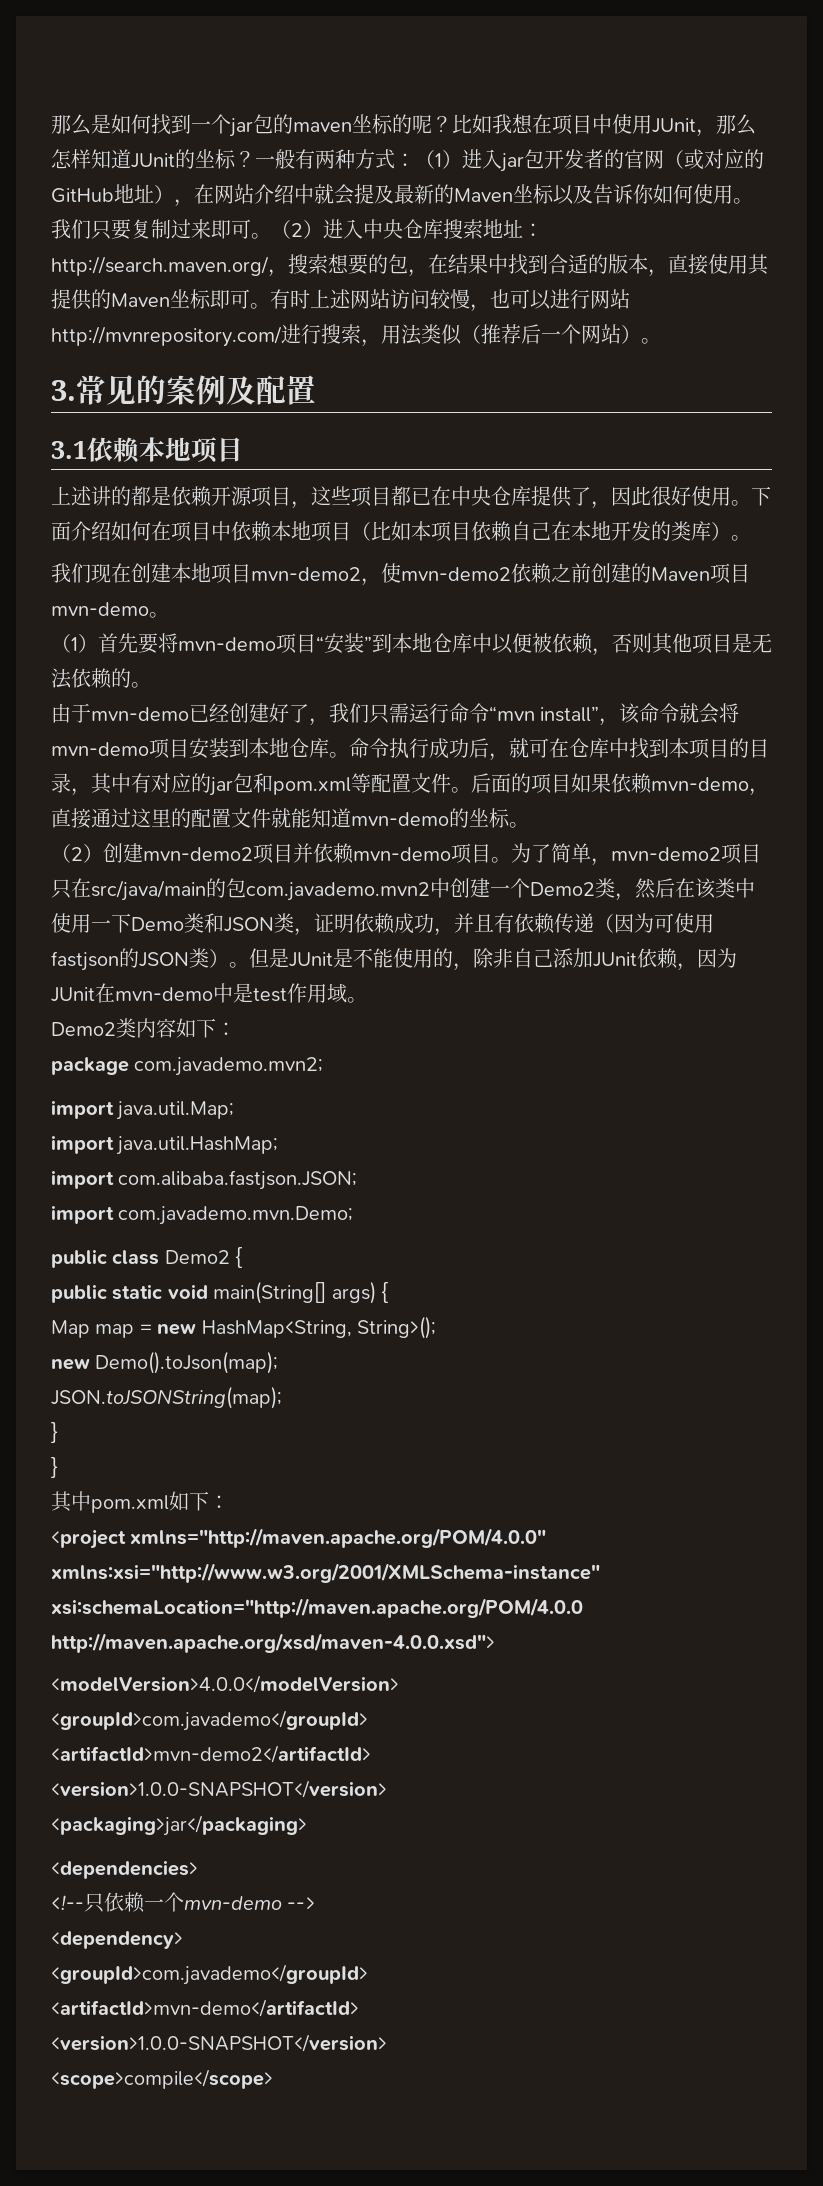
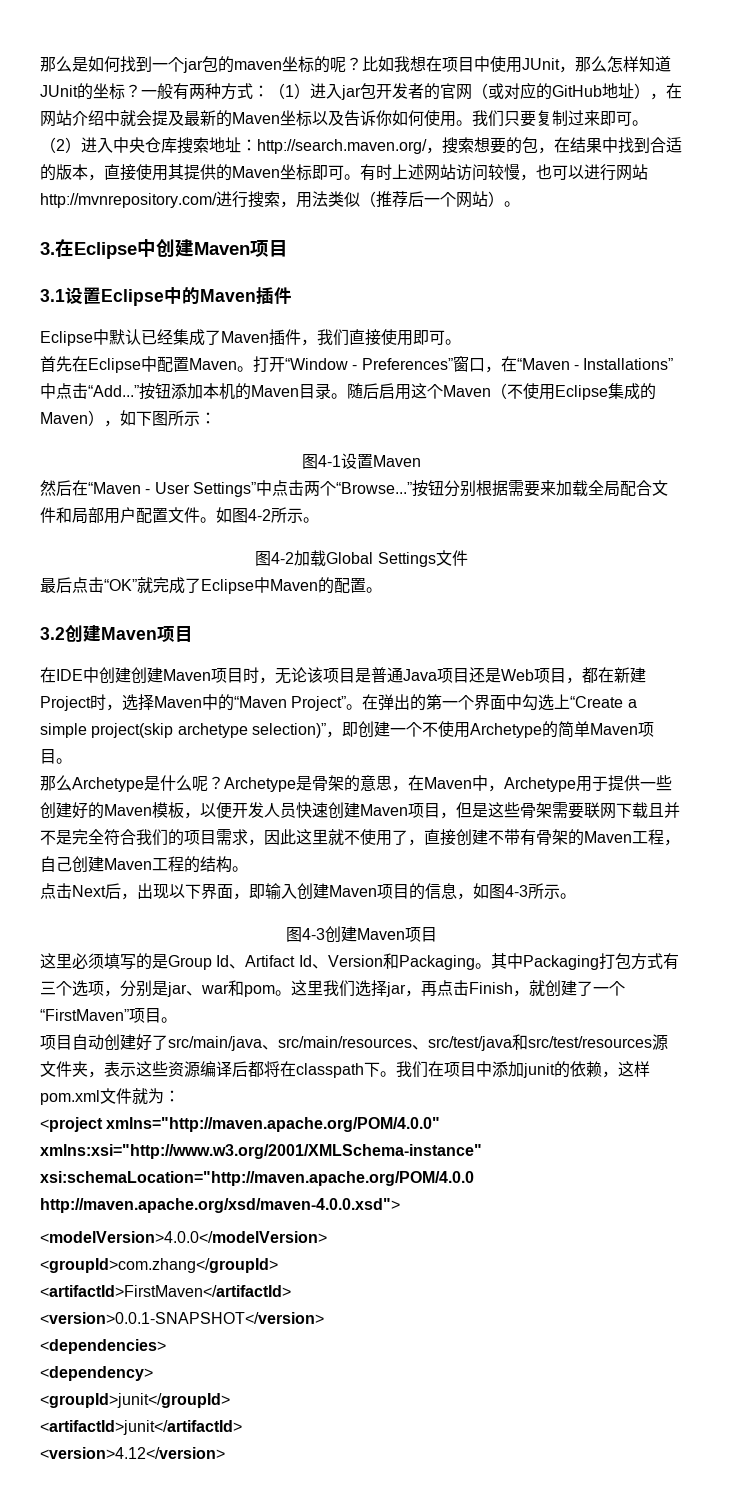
- 3.常见的案例及配置
- 3.1依赖本地项目
- 上述讲的都是依赖开源项目，这些项目都已在中央仓库提供了，因此很好使用。下面介绍如何在项目中依赖本地项目（比如本项目依赖自己在本地开发的类库）。
- 我们现在创建本地项目mvn-demo2，使mvn-demo2依赖之前创建的Maven项目mvn-demo。
- （1）首先要将mvn-demo项目“安装”到本地仓库中以便被依赖，否则其他项目是无法依赖的。
- 由于mvn-demo已经创建好了，我们只需运行命令“mvn install”，该命令就会将mvn-demo项目安装到本地仓库。命令执行成功后，就可在仓库中找到本项目的目录，其中有对应的jar包和pom.xml等配置文件。后面的项目如果依赖mvn-demo，直接通过这里的配置文件就能知道mvn-demo的坐标。
- （2）创建mvn-demo2项目并依赖mvn-demo项目。为了简单，mvn-demo2项目只在src/java/main的包com.javademo.mvn2中创建一个Demo2类，然后在该类中使用一下Demo类和JSON类，证明依赖成功，并且有依赖传递（因为可使用fastjson的JSON类）。但是JUnit是不能使用的，除非自己添加JUnit依赖，因为JUnit在mvn-demo中是test作用域。
- Demo2类内容如下：
- package com.javademo.mvn2;
- import java.util.Map;
- import java.util.HashMap;
- import com.alibaba.fastjson.JSON;
- import com.javademo.mvn.Demo;
- public class Demo2 {
- public static void main(String[] args) {
- Map map = new HashMap<String, String>();
- new Demo().toJson(map);
- JSON.toJSONString(map);
- }
- }
- 其中pom.xml如下：
+ 3.在Eclipse中创建Maven项目
+ 3.1设置Eclipse中的Maven插件
+ Eclipse中默认已经集成了Maven插件，我们直接使用即可。
+ 首先在Eclipse中配置Maven。打开“Window - Preferences”窗口，在“Maven - Installations”中点击“Add...”按钮添加本机的Maven目录。随后启用这个Maven（不使用Eclipse集成的Maven），如下图所示：
+ 图4-1设置Maven
+ 然后在“Maven - User Settings”中点击两个“Browse...”按钮分别根据需要来加载全局配合文件和局部用户配置文件。如图4-2所示。
+ 图4-2加载Global Settings文件
+ 最后点击“OK”就完成了Eclipse中Maven的配置。
+ 3.2创建Maven项目
+ 在IDE中创建创建Maven项目时，无论该项目是普通Java项目还是Web项目，都在新建Project时，选择Maven中的“Maven Project”。在弹出的第一个界面中勾选上“Create a simple project(skip archetype selection)”，即创建一个不使用Archetype的简单Maven项目。
+ 那么Archetype是什么呢？Archetype是骨架的意思，在Maven中，Archetype用于提供一些创建好的Maven模板，以便开发人员快速创建Maven项目，但是这些骨架需要联网下载且并不是完全符合我们的项目需求，因此这里就不使用了，直接创建不带有骨架的Maven工程，自己创建Maven工程的结构。
+ 点击Next后，出现以下界面，即输入创建Maven项目的信息，如图4-3所示。
+ 图4-3创建Maven项目
+ 这里必须填写的是Group Id、Artifact Id、Version和Packaging。其中Packaging打包方式有三个选项，分别是jar、war和pom。这里我们选择jar，再点击Finish，就创建了一个“FirstMaven”项目。
+ 项目自动创建好了src/main/java、src/main/resources、src/test/java和src/test/resources源文件夹，表示这些资源编译后都将在classpath下。我们在项目中添加junit的依赖，这样pom.xml文件就为：
  <modelVersion>4.0.0</modelVersion>
- <groupId>com.javademo</groupId>
- <artifactId>mvn-demo2</artifactId>
- <version>1.0.0-SNAPSHOT</version>
- <packaging>jar</packaging>
+ <groupId>com.zhang</groupId>
+ <artifactId>FirstMaven</artifactId>
+ <version>0.0.1-SNAPSHOT</version>
  <dependencies>
- <!--只依赖一个mvn-demo -->
  <dependency>
- <groupId>com.javademo</groupId>
- <artifactId>mvn-demo</artifactId>
- <version>1.0.0-SNAPSHOT</version>
- <scope>compile</scope>
+ <groupId>junit</groupId>
+ <artifactId>junit</artifactId>
+ <version>4.12</version>

